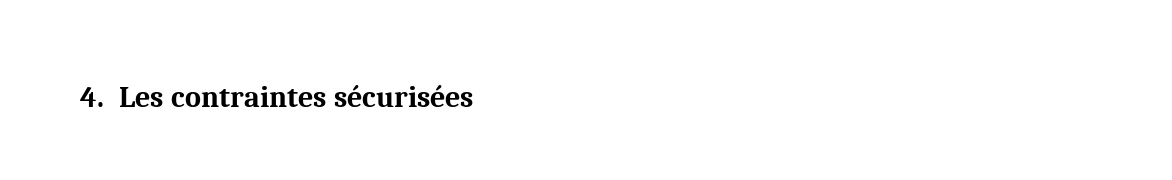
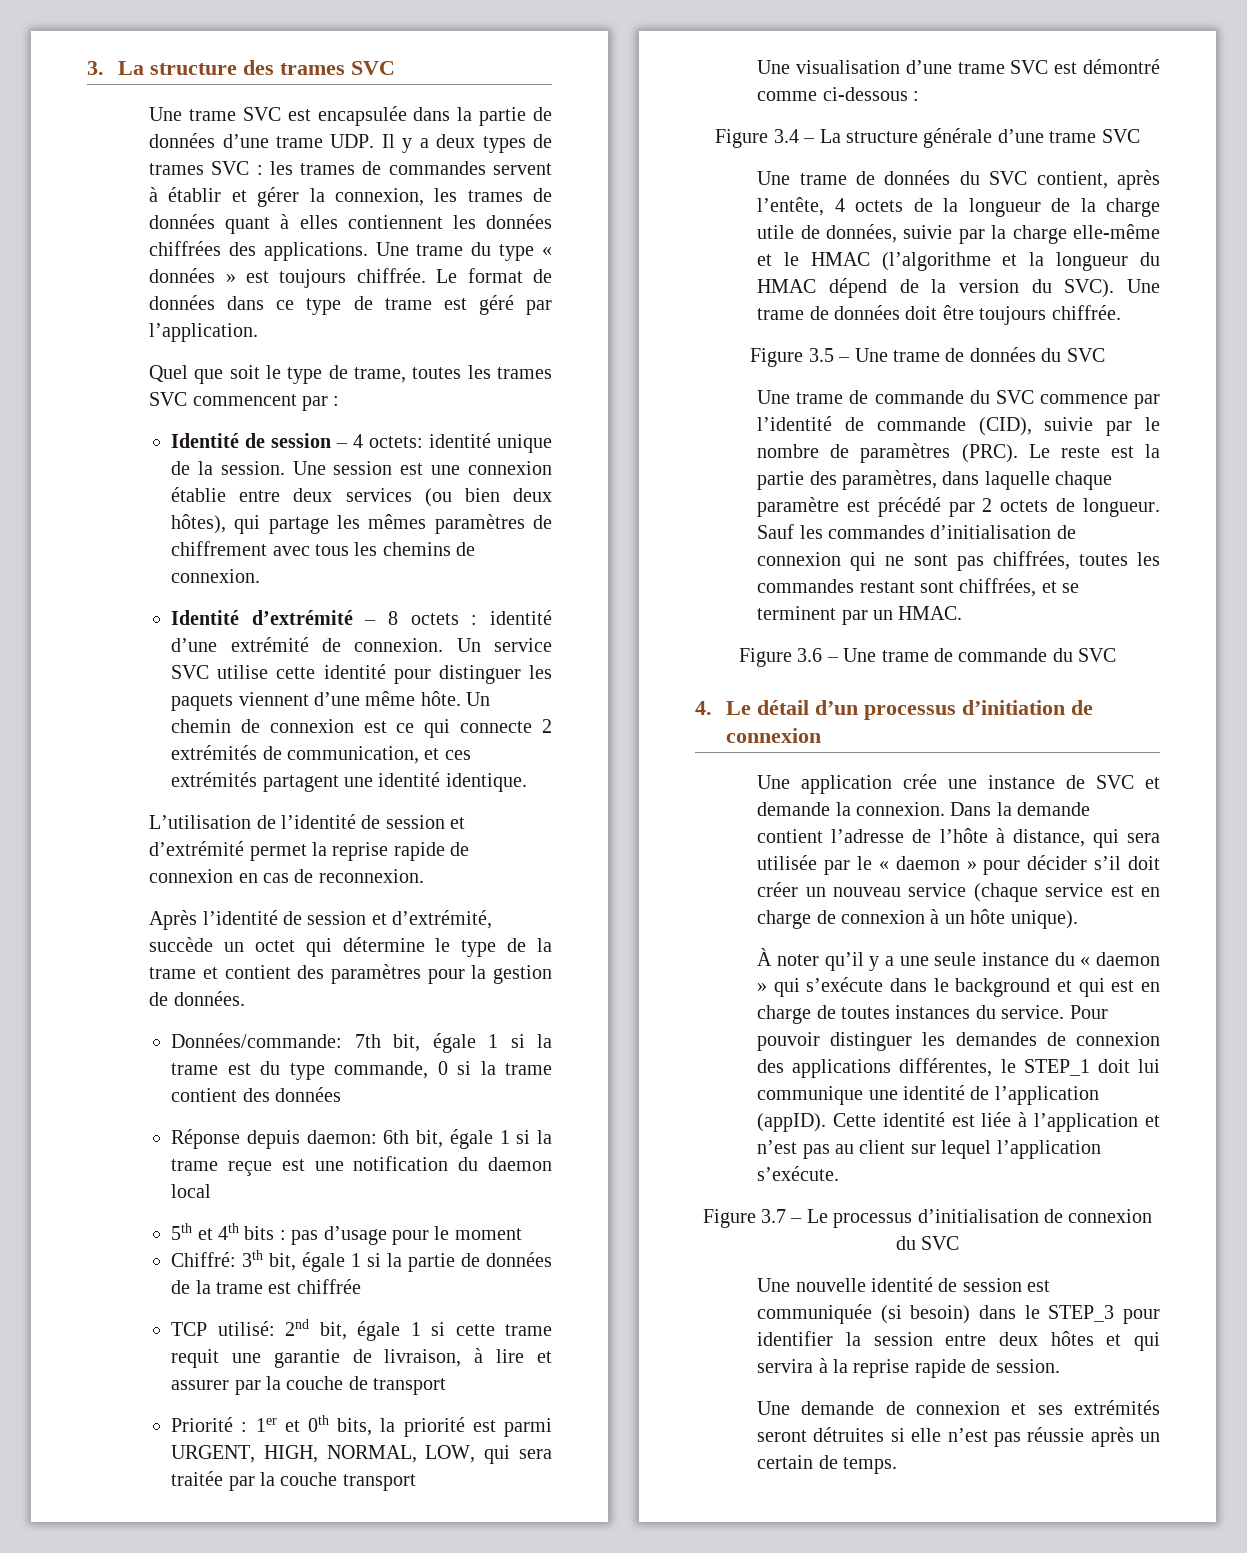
- 4. Les contraintes sécurisées
+ 3. La structure des trames SVC
+ Une trame SVC est encapsulée dans la partie de données d’une trame UDP. Il y a deux types de trames SVC : les trames de commandes servent à établir et gérer la connexion, les trames de données quant à elles contiennent les données chiffrées des applications. Une trame du type « données » est toujours chiffrée. Le format de données dans ce type de trame est géré par l’application.
+ Quel que soit le type de trame, toutes les trames SVC commencent par :
+ Identité de session – 4 octets: identité unique de la session. Une session est une connexion établie entre deux services (ou bien deux hôtes), qui partage les mêmes paramètres de chiffrement avec tous les chemins de connexion.
+ Identité d’extrémité – 8 octets : identité d’une extrémité de connexion. Un service SVC utilise cette identité pour distinguer les paquets viennent d’une même hôte. Un chemin de connexion est ce qui connecte 2 extrémités de communication, et ces extrémités partagent une identité identique.
+ L’utilisation de l’identité de session et d’extrémité permet la reprise rapide de connexion en cas de reconnexion.
+ Après l’identité de session et d’extrémité, succède un octet qui détermine le type de la trame et contient des paramètres pour la gestion de données.
+ Données/commande: 7th bit, égale 1 si la trame est du type commande, 0 si la trame contient des données
+ Réponse depuis daemon: 6th bit, égale 1 si la trame reçue est une notification du daemon local
+ 5th et 4th bits : pas d’usage pour le moment
+ Chiffré: 3th bit, égale 1 si la partie de données de la trame est chiffrée
+ TCP utilisé: 2nd bit, égale 1 si cette trame requit une garantie de livraison, à lire et assurer par la couche de transport
+ Priorité : 1er et 0th bits, la priorité est parmi URGENT, HIGH, NORMAL, LOW, qui sera traitée par la couche transport
+ Une visualisation d’une trame SVC est démontré comme ci-dessous :
+ Figure 3.4 – La structure générale d’une trame SVC
+ Une trame de données du SVC contient, après l’entête, 4 octets de la longueur de la charge utile de données, suivie par la charge elle-même et le HMAC (l’algorithme et la longueur du HMAC dépend de la version du SVC). Une trame de données doit être toujours chiffrée.
+ Figure 3.5 – Une trame de données du SVC
+ Une trame de commande du SVC commence par l’identité de commande (CID), suivie par le nombre de paramètres (PRC). Le reste est la partie des paramètres, dans laquelle chaque paramètre est précédé par 2 octets de longueur. Sauf les commandes d’initialisation de connexion qui ne sont pas chiffrées, toutes les commandes restant sont chiffrées, et se terminent par un HMAC.
+ Figure 3.6 – Une trame de commande du SVC
+ 4. Le détail d’un processus d’initiation de connexion
+ Une application crée une instance de SVC et demande la connexion. Dans la demande contient l’adresse de l’hôte à distance, qui sera utilisée par le « daemon » pour décider s’il doit créer un nouveau service (chaque service est en charge de connexion à un hôte unique).
+ À noter qu’il y a une seule instance du « daemon » qui s’exécute dans le background et qui est en charge de toutes instances du service. Pour pouvoir distinguer les demandes de connexion des applications différentes, le STEP_1 doit lui communique une identité de l’application (appID). Cette identité est liée à l’application et n’est pas au client sur lequel l’application s’exécute.
+ Figure 3.7 – Le processus d’initialisation de connexion du SVC
+ Une nouvelle identité de session est communiquée (si besoin) dans le STEP_3 pour identifier la session entre deux hôtes et qui servira à la reprise rapide de session.
+ Une demande de connexion et ses extrémités seront détruites si elle n’est pas réussie après un certain de temps.

